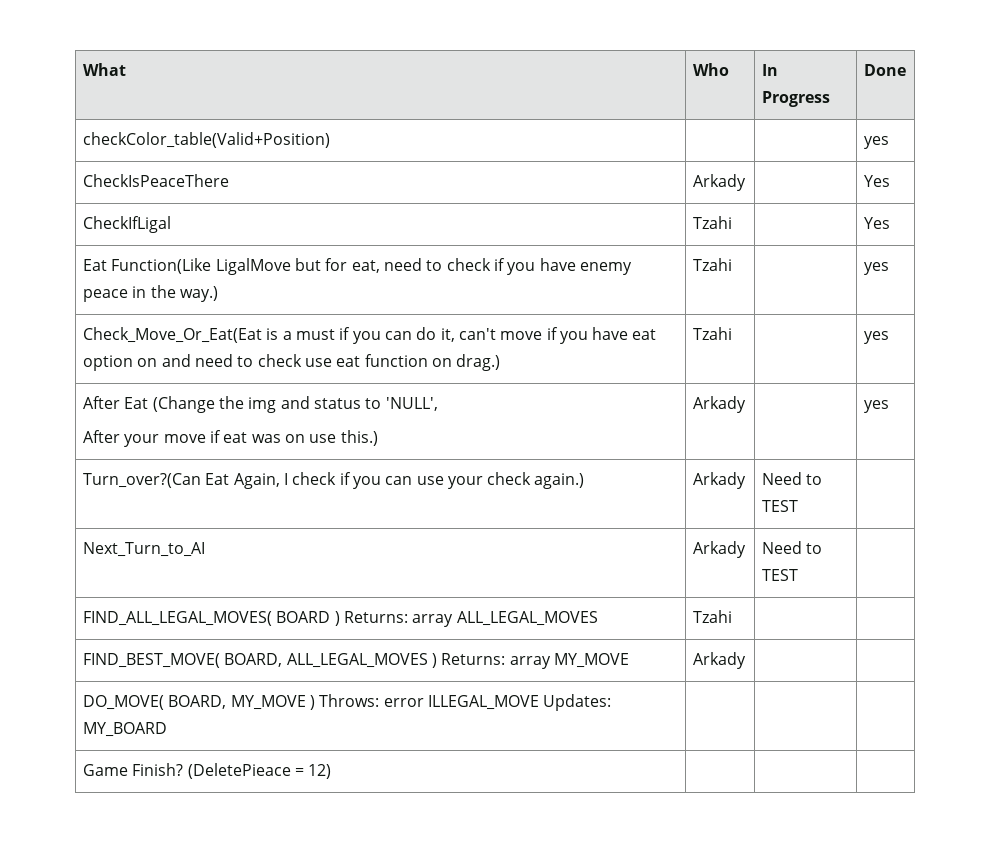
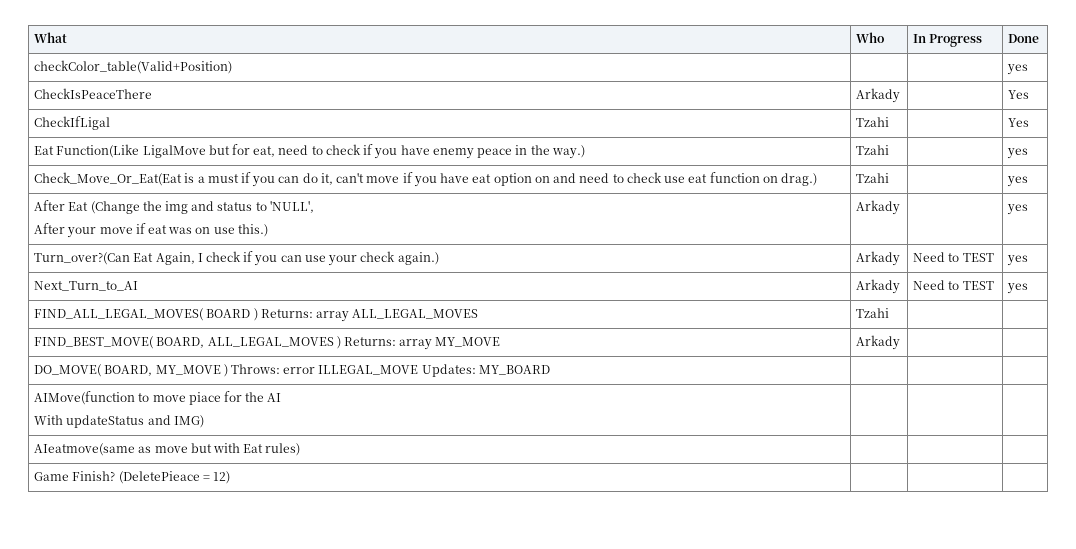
- Turn_over?(Can Eat Again, I check if you can use your check again.) | Arkady | Need to TEST |
+ Turn_over?(Can Eat Again, I check if you can use your check again.) | Arkady | Need to TEST | yes
- Next_Turn_to_AI | Arkady | Need to TEST |
+ Next_Turn_to_AI | Arkady | Need to TEST | yes
+ AIMove(function to move piace for the AI
+ With updateStatus and IMG) | | |
+ AIeatmove(same as move but with Eat rules) | | |

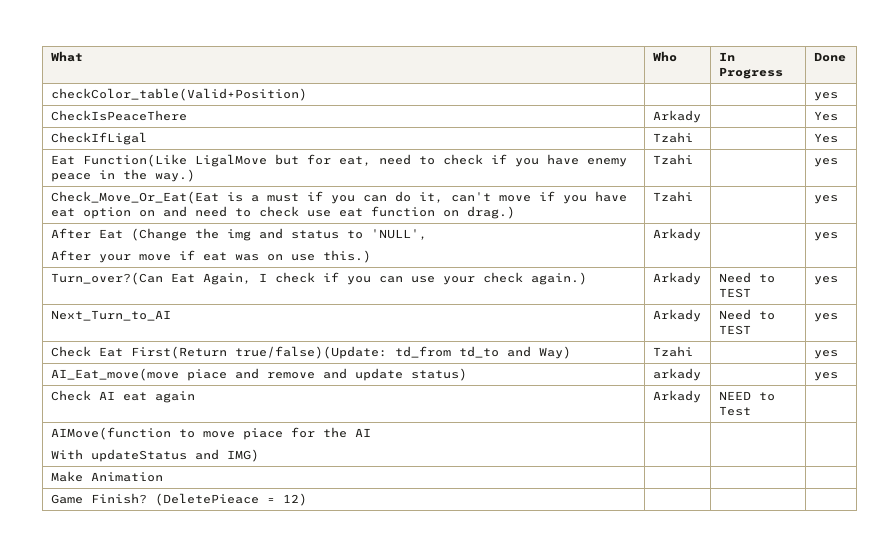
- FIND_ALL_LEGAL_MOVES( BOARD ) Returns: array ALL_LEGAL_MOVES | Tzahi | |
- FIND_BEST_MOVE( BOARD, ALL_LEGAL_MOVES ) Returns: array MY_MOVE | Arkady | |
- DO_MOVE( BOARD, MY_MOVE ) Throws: error ILLEGAL_MOVE Updates: MY_BOARD | | |
+ Check Eat First(Return true/false)(Update: td_from td_to and Way) | Tzahi | | yes
+ AI_Eat_move(move piace and remove and update status) | arkady | | yes
+ Check AI eat again | Arkady | NEED to Test |
- AIeatmove(same as move but with Eat rules) | | |
+ Make Animation | | |

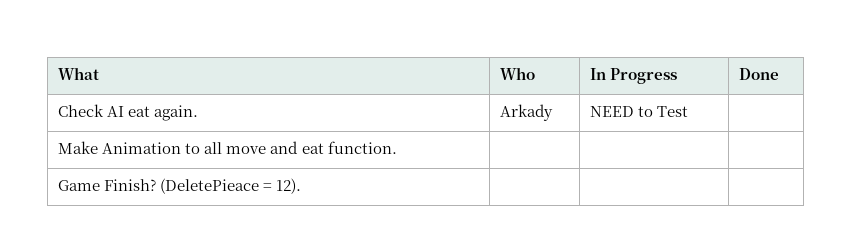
- checkColor_table(Valid+Position) | | | yes
- CheckIsPeaceThere | Arkady | | Yes
- CheckIfLigal | Tzahi | | Yes
- Eat Function(Like LigalMove but for eat, need to check if you have enemy peace in the way.) | Tzahi | | yes
- Check_Move_Or_Eat(Eat is a must if you can do it, can't move if you have eat option on and need to check use eat function on drag.) | Tzahi | | yes
- After Eat (Change the img and status to 'NULL',
- After your move if eat was on use this.) | Arkady | | yes
- Turn_over?(Can Eat Again, I check if you can use your check again.) | Arkady | Need to TEST | yes
- Next_Turn_to_AI | Arkady | Need to TEST | yes
- Check Eat First(Return true/false)(Update: td_from td_to and Way) | Tzahi | | yes
- AI_Eat_move(move piace and remove and update status) | arkady | | yes
- Check AI eat again | Arkady | NEED to Test |
+ Check AI eat again. | Arkady | NEED to Test |
- AIMove(function to move piace for the AI
- With updateStatus and IMG) | | |
- Make Animation | | |
+ Make Animation to all move and eat function. | | |
- Game Finish? (DeletePieace = 12) | | |
+ Game Finish? (DeletePieace = 12). | | |

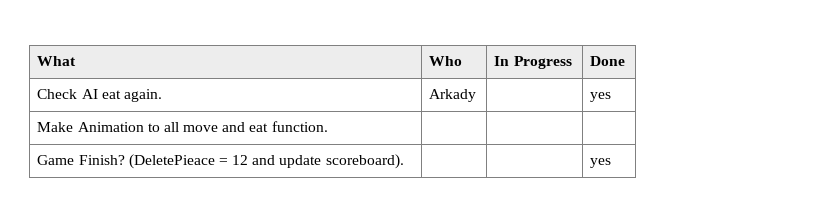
- Check AI eat again. | Arkady | NEED to Test |
+ Check AI eat again. | Arkady | | yes
- Game Finish? (DeletePieace = 12). | | |
+ Game Finish? (DeletePieace = 12 and update scoreboard). | | | yes

